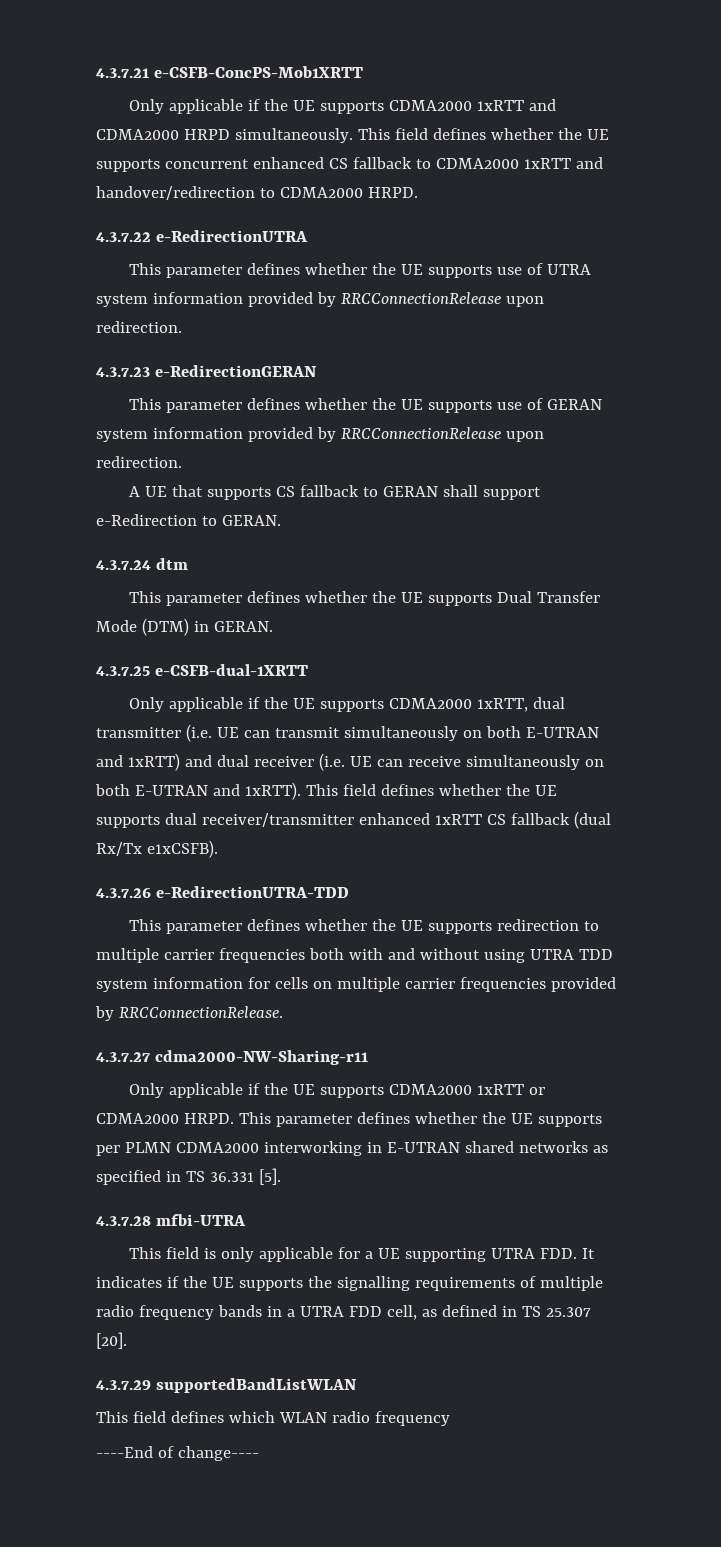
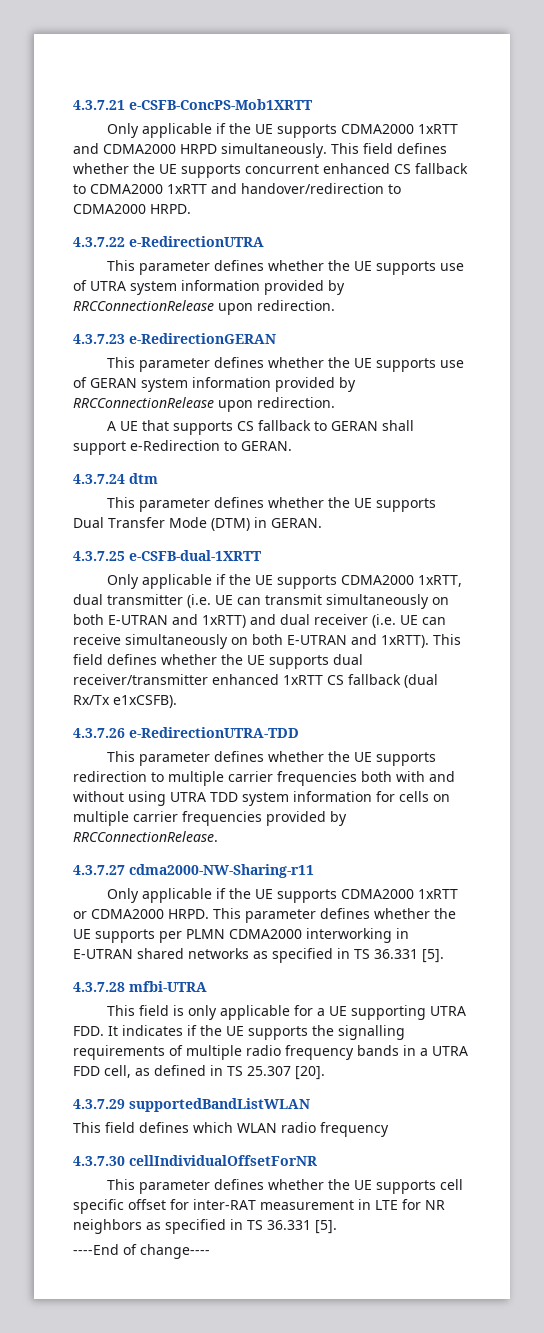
+ 4.3.7.30 cellIndividualOffsetForNR
+ This parameter defines whether the UE supports cell specific offset for inter-RAT measurement in LTE for NR neighbors as specified in TS 36.331 [5].

